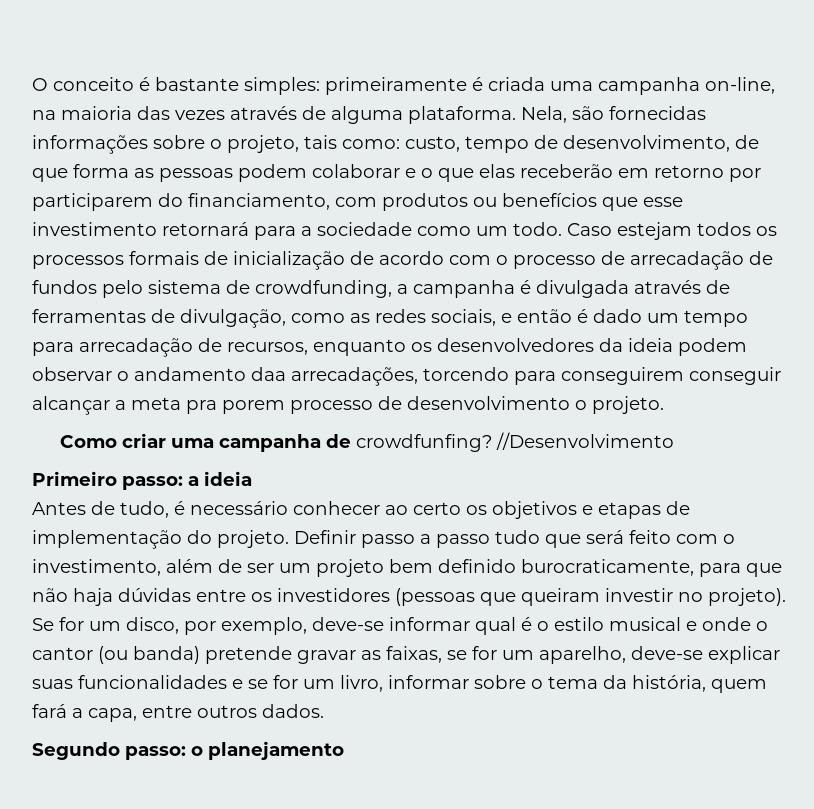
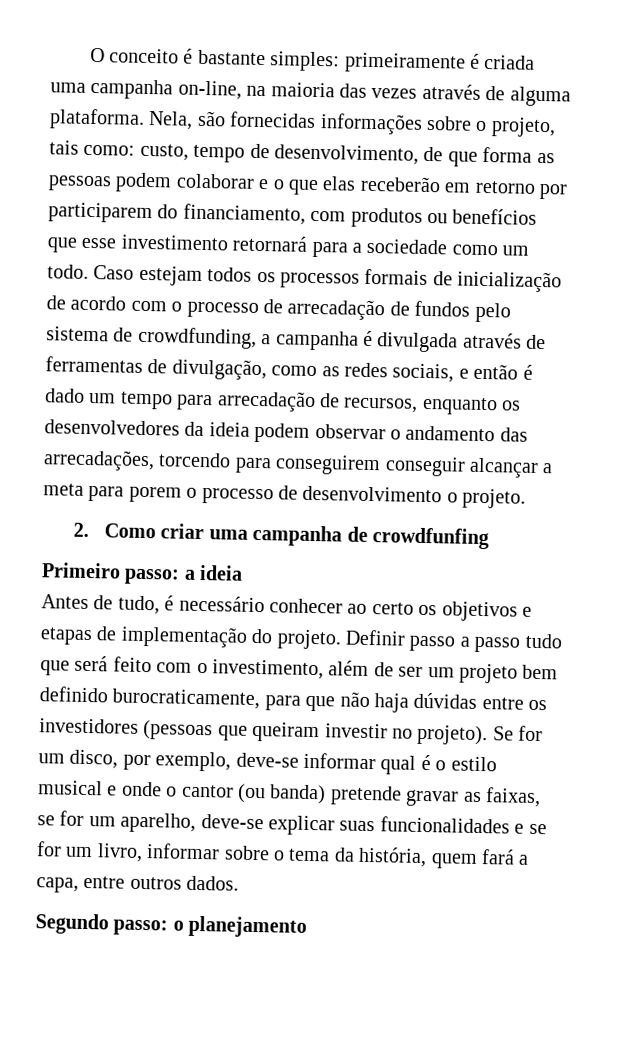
- Caso estejam todos os processos formais de inicialização de acordo com o processo de arrecadação de fundos pelo sistema de crowdfunding, a campanha é divulgada através de ferramentas de divulgação, como as redes sociais, e então é dado um tempo para arrecadação de recursos, enquanto os desenvolvedores da ideia podem observar o andamento daa arrecadações, torcendo para conseguirem conseguir alcançar a meta pra porem processo de desenvolvimento o projeto.
+ Caso estejam todos os processos formais de inicialização de acordo com o processo de arrecadação de fundos pelo sistema de crowdfunding, a campanha é divulgada através de ferramentas de divulgação, como as redes sociais, e então é dado um tempo para arrecadação de recursos, enquanto os desenvolvedores da ideia podem observar o andamento das arrecadações, torcendo para conseguirem conseguir alcançar a meta para porem o processo de desenvolvimento o projeto.
- Como criar uma campanha de crowdfunfing? //Desenvolvimento
+ 2. Como criar uma campanha de crowdfunfing

